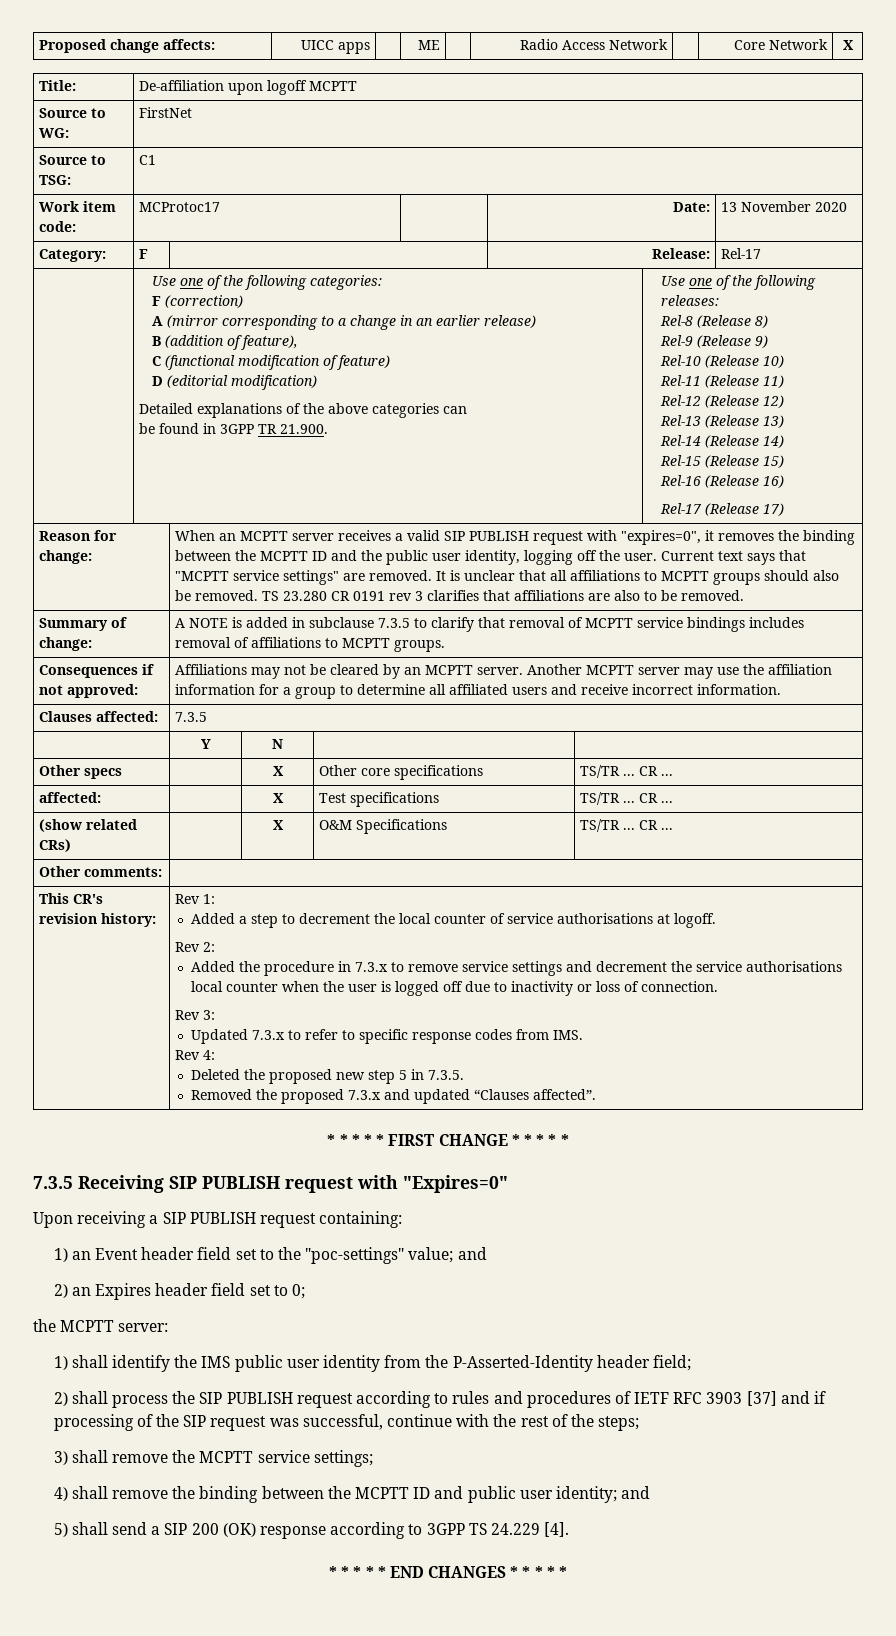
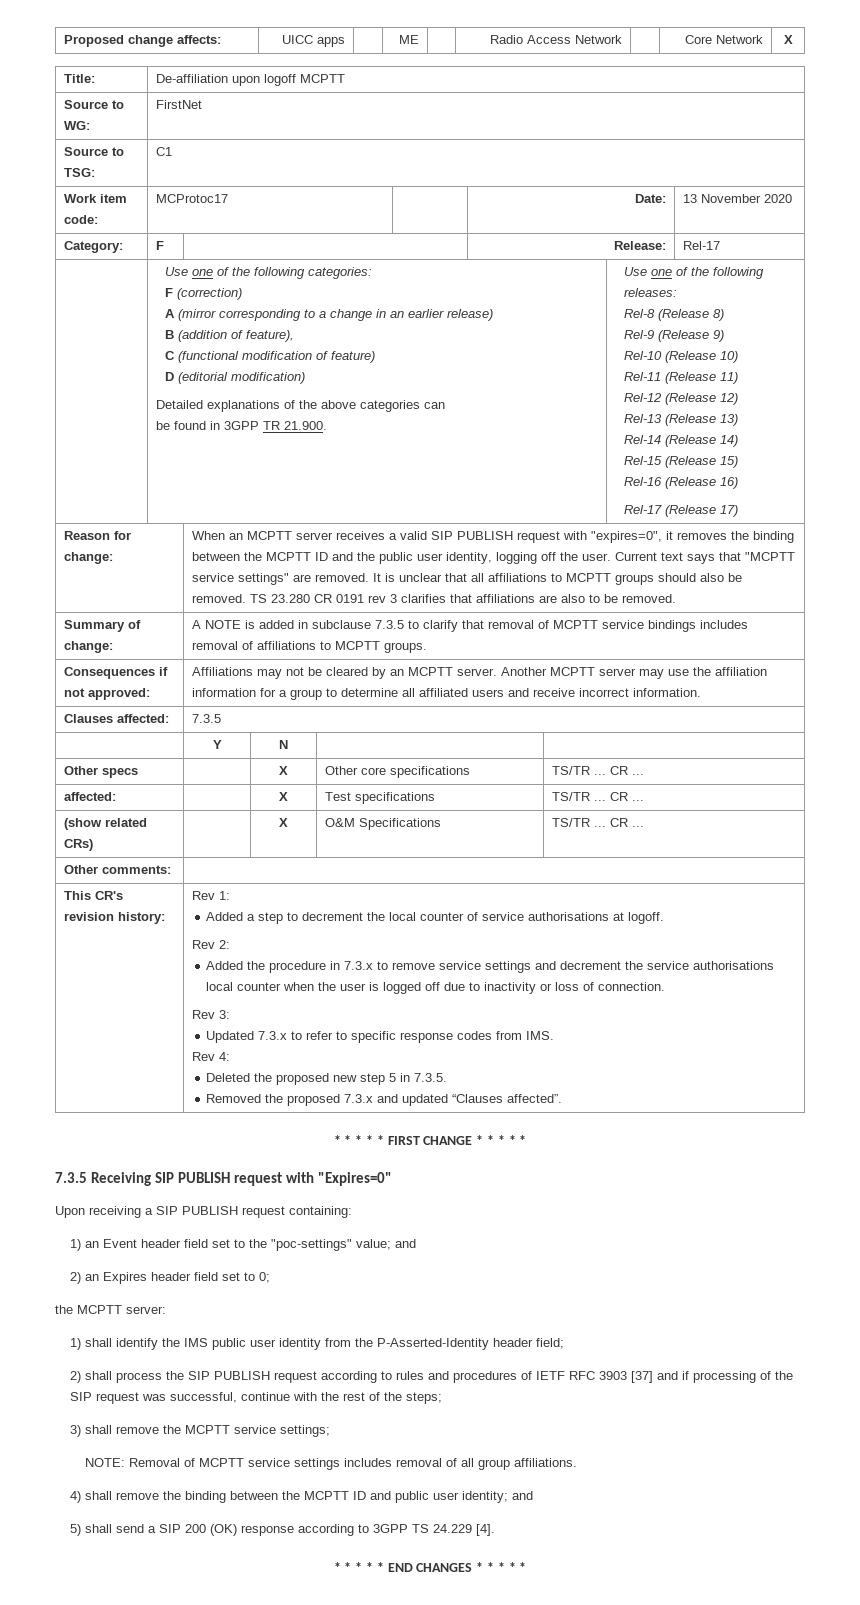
+ NOTE: Removal of MCPTT service settings includes removal of all group affiliations.

